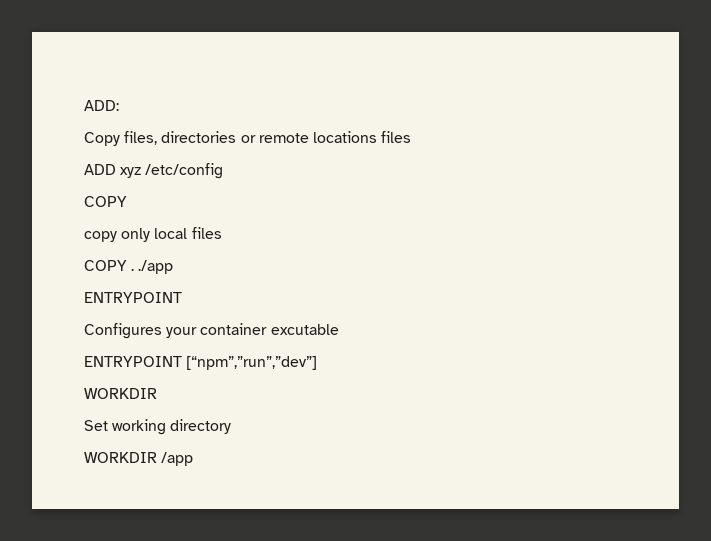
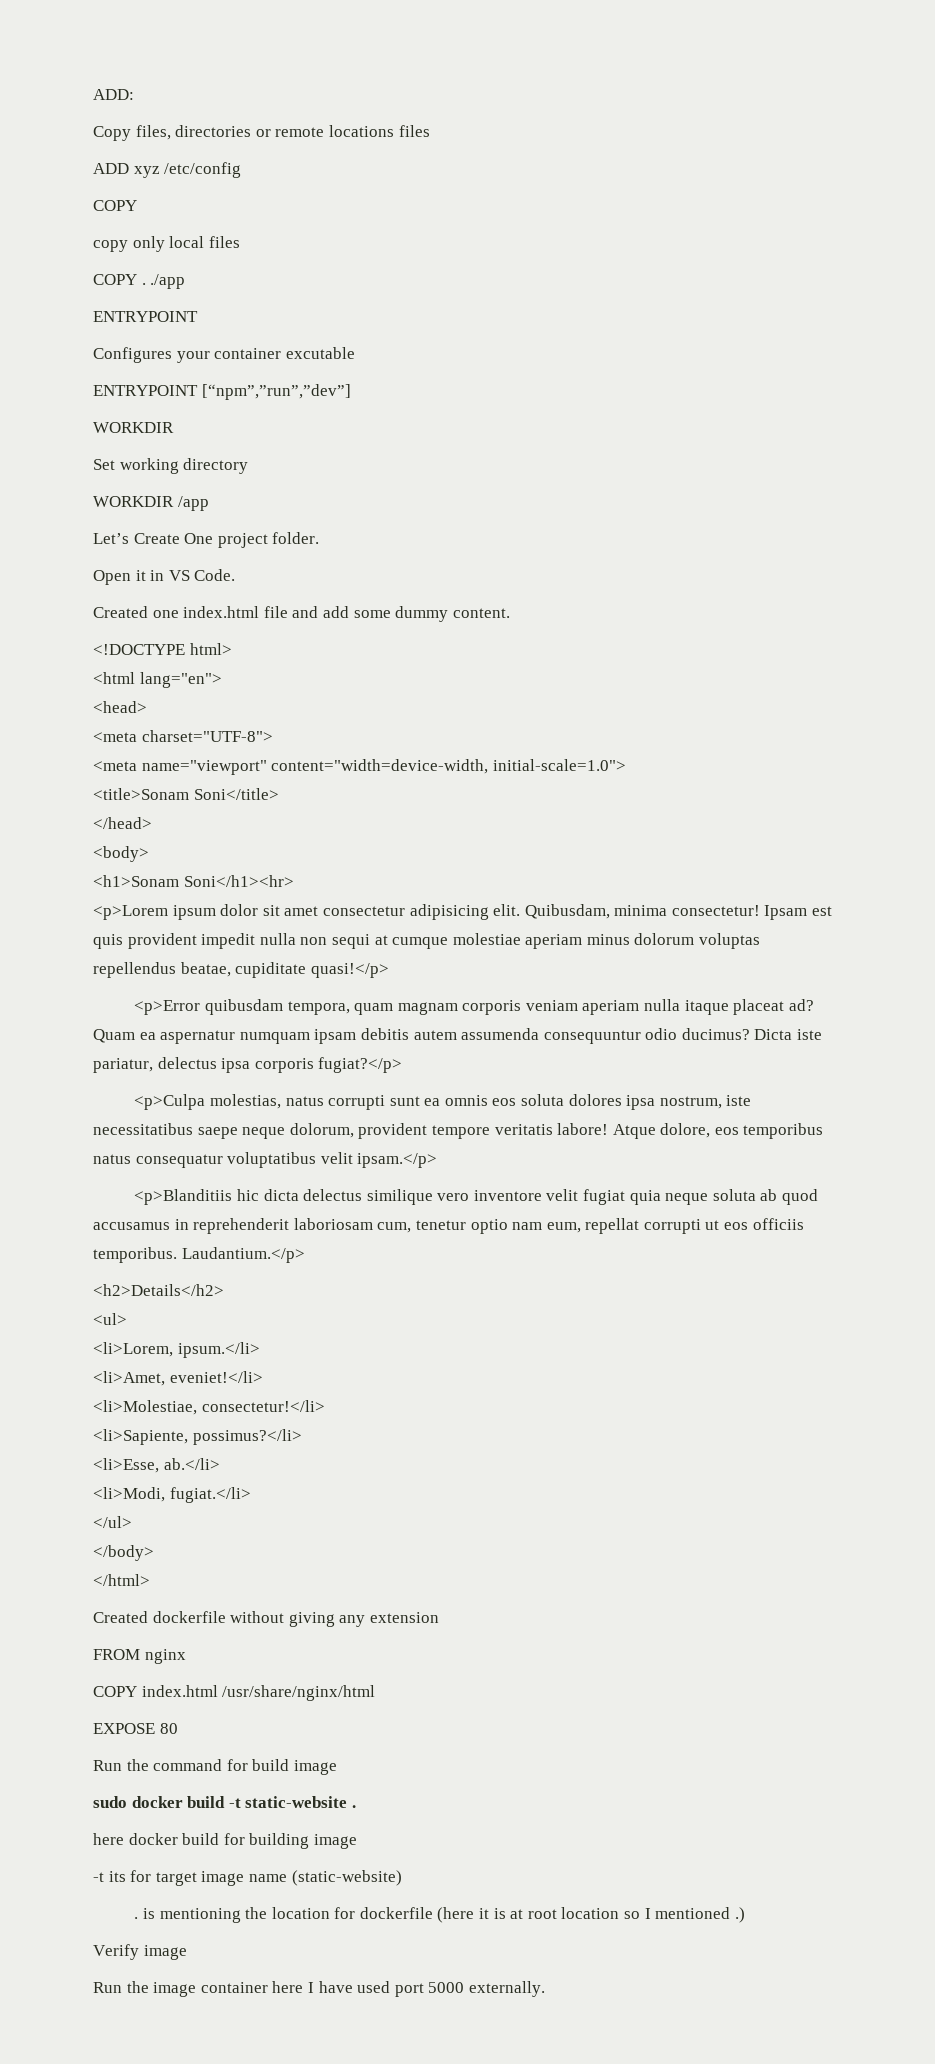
+ Let’s Create One project folder.
+ Open it in VS Code.
+ Created one index.html file and add some dummy content.
+ <!DOCTYPE html>
+ <html lang="en">
+ <head>
+ <meta charset="UTF-8">
+ <meta name="viewport" content="width=device-width, initial-scale=1.0">
+ <title>Sonam Soni</title>
+ </head>
+ <body>
+ <h1>Sonam Soni</h1><hr>
+ <p>Lorem ipsum dolor sit amet consectetur adipisicing elit. Quibusdam, minima consectetur! Ipsam est quis provident impedit nulla non sequi at cumque molestiae aperiam minus dolorum voluptas repellendus beatae, cupiditate quasi!</p>
+ <p>Error quibusdam tempora, quam magnam corporis veniam aperiam nulla itaque placeat ad? Quam ea aspernatur numquam ipsam debitis autem assumenda consequuntur odio ducimus? Dicta iste pariatur, delectus ipsa corporis fugiat?</p>
+ <p>Culpa molestias, natus corrupti sunt ea omnis eos soluta dolores ipsa nostrum, iste necessitatibus saepe neque dolorum, provident tempore veritatis labore! Atque dolore, eos temporibus natus consequatur voluptatibus velit ipsam.</p>
+ <p>Blanditiis hic dicta delectus similique vero inventore velit fugiat quia neque soluta ab quod accusamus in reprehenderit laboriosam cum, tenetur optio nam eum, repellat corrupti ut eos officiis temporibus. Laudantium.</p>
+ <h2>Details</h2>
+ <ul>
+ <li>Lorem, ipsum.</li>
+ <li>Amet, eveniet!</li>
+ <li>Molestiae, consectetur!</li>
+ <li>Sapiente, possimus?</li>
+ <li>Esse, ab.</li>
+ <li>Modi, fugiat.</li>
+ </ul>
+ </body>
+ </html>
+ Created dockerfile without giving any extension
+ FROM nginx
+ COPY index.html /usr/share/nginx/html
+ EXPOSE 80
+ Run the command for build image
+ sudo docker build -t static-website .
+ here docker build for building image
+ -t its for target image name (static-website)
+ . is mentioning the location for dockerfile (here it is at root location so I mentioned .)
+ Verify image
+ Run the image container here I have used port 5000 externally.

